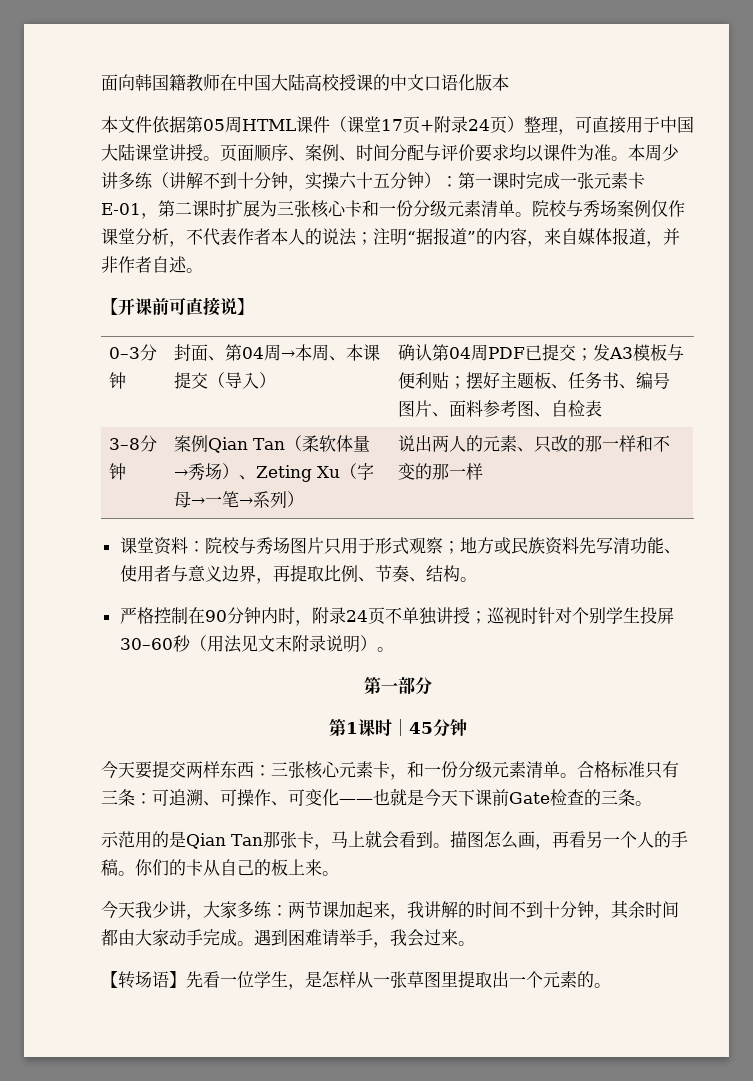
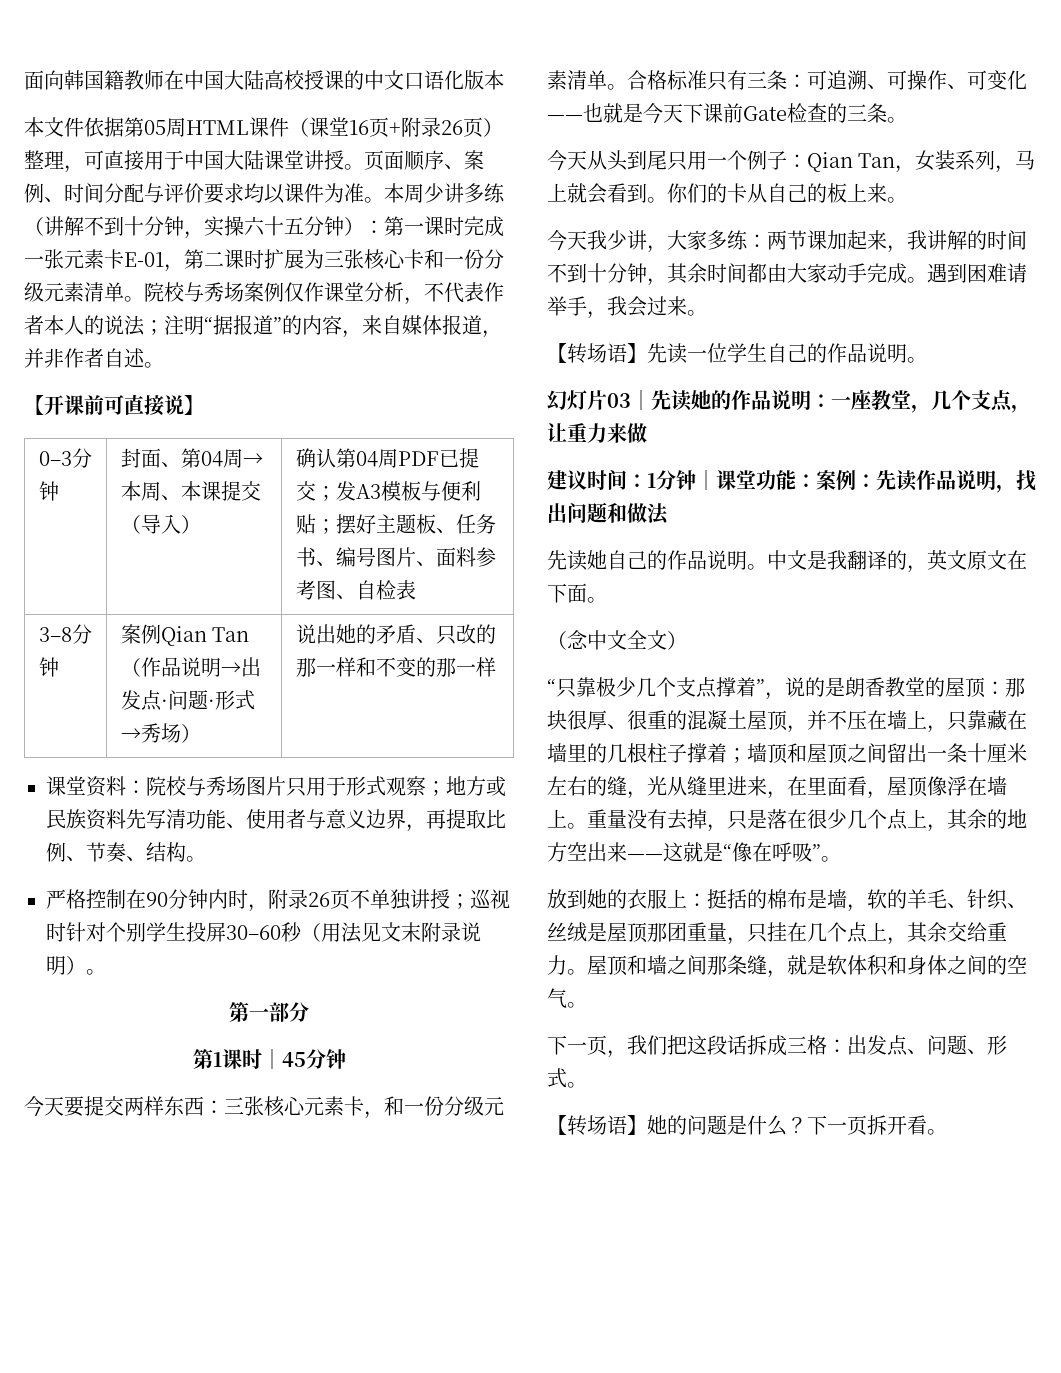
- 本文件依据第05周HTML课件（课堂17页+附录24页）整理，可直接用于中国大陆课堂讲授。
+ 本文件依据第05周HTML课件（课堂16页+附录26页）整理，可直接用于中国大陆课堂讲授。
- 3–8分钟 | 案例Qian Tan（柔软体量→秀场）、Zeting Xu（字母→一笔→系列） | 说出两人的元素、只改的那一样和不变的那一样
+ 3–8分钟 | 案例Qian Tan（作品说明→出发点·问题·形式→秀场） | 说出她的矛盾、只改的那一样和不变的那一样
- 严格控制在90分钟内时，附录24页不单独讲授；巡视时针对个别学生投屏30–60秒（用法见文末附录说明）。
+ 严格控制在90分钟内时，附录26页不单独讲授；巡视时针对个别学生投屏30–60秒（用法见文末附录说明）。
- 示范用的是Qian Tan那张卡，马上就会看到。描图怎么画，再看另一个人的手稿。
+ 今天从头到尾只用一个例子：Qian Tan，女装系列，马上就会看到。
- 【转场语】先看一位学生，是怎样从一张草图里提取出一个元素的。
+ 【转场语】先读一位学生自己的作品说明。
+ 幻灯片03｜先读她的作品说明：一座教堂，几个支点，让重力来做
+ 建议时间：1分钟｜课堂功能：案例：先读作品说明，找出问题和做法
+ 先读她自己的作品说明。中文是我翻译的，英文原文在下面。
+ （念中文全文）
+ “只靠极少几个支点撑着”，说的是朗香教堂的屋顶：那块很厚、很重的混凝土屋顶，并不压在墙上，只靠藏在墙里的几根柱子撑着；墙顶和屋顶之间留出一条十厘米左右的缝，光从缝里进来，在里面看，屋顶像浮在墙上。重量没有去掉，只是落在很少几个点上，其余的地方空出来——这就是“像在呼吸”。
+ 放到她的衣服上：挺括的棉布是墙，软的羊毛、针织、丝绒是屋顶那团重量，只挂在几个点上，其余交给重力。屋顶和墙之间那条缝，就是软体积和身体之间的空气。
+ 下一页，我们把这段话拆成三格：出发点、问题、形式。
+ 【转场语】她的问题是什么？下一页拆开看。

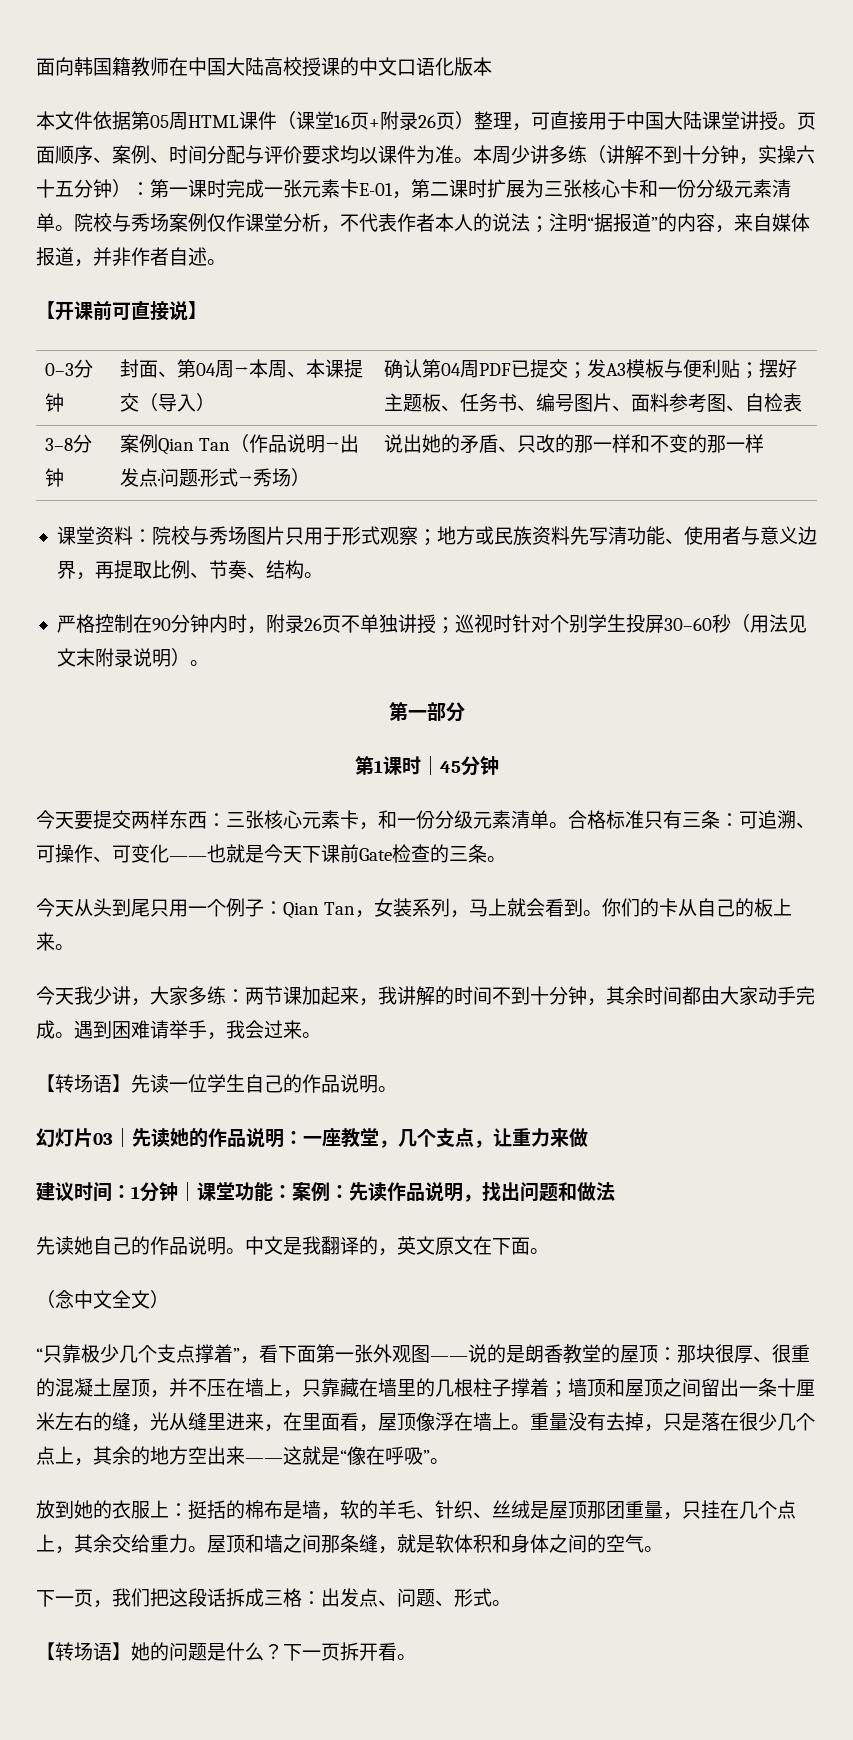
- “只靠极少几个支点撑着”，说的是朗香教堂的屋顶：那块很厚、很重的混凝土屋顶，并不压在墙上，只靠藏在墙里的几根柱子撑着；墙顶和屋顶之间留出一条十厘米左右的缝，光从缝里进来，在里面看，屋顶像浮在墙上。
+ “只靠极少几个支点撑着”，看下面第一张外观图——说的是朗香教堂的屋顶：那块很厚、很重的混凝土屋顶，并不压在墙上，只靠藏在墙里的几根柱子撑着；墙顶和屋顶之间留出一条十厘米左右的缝，光从缝里进来，在里面看，屋顶像浮在墙上。

